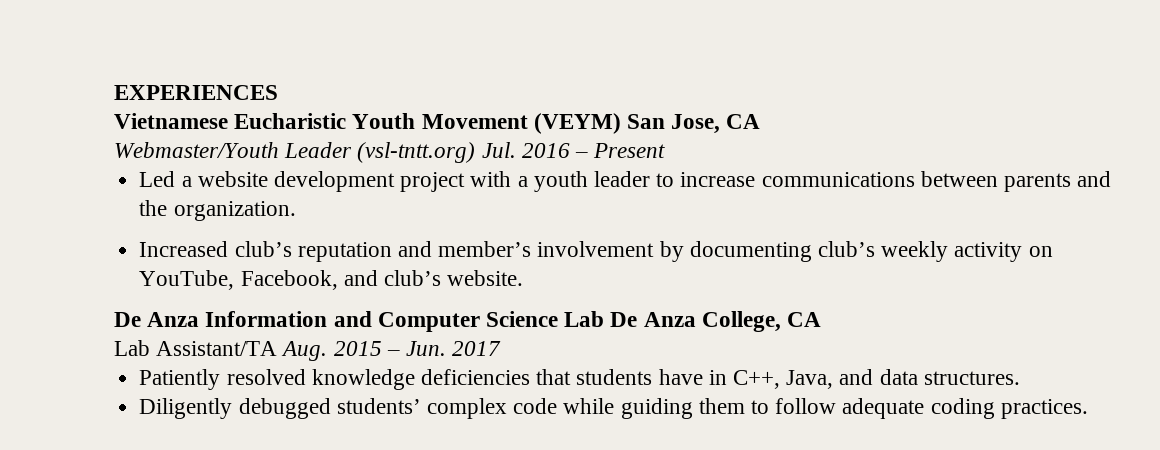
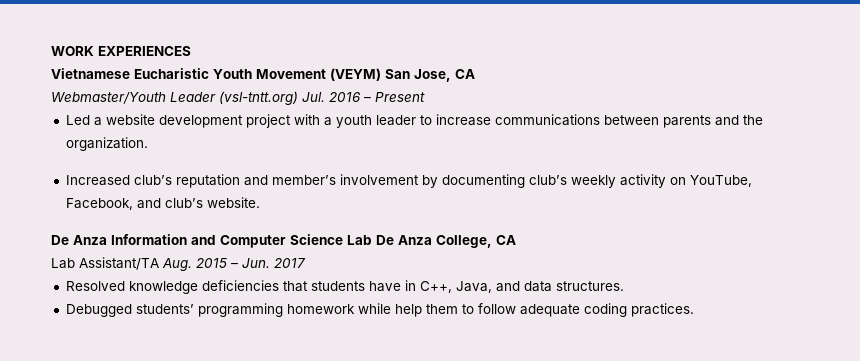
- EXPERIENCES
+ WORK EXPERIENCES
- Patiently resolved knowledge deficiencies that students have in C++, Java, and data structures.
+ Resolved knowledge deficiencies that students have in C++, Java, and data structures.
- Diligently debugged students’ complex code while guiding them to follow adequate coding practices.
+ Debugged students’ programming homework while help them to follow adequate coding practices.

